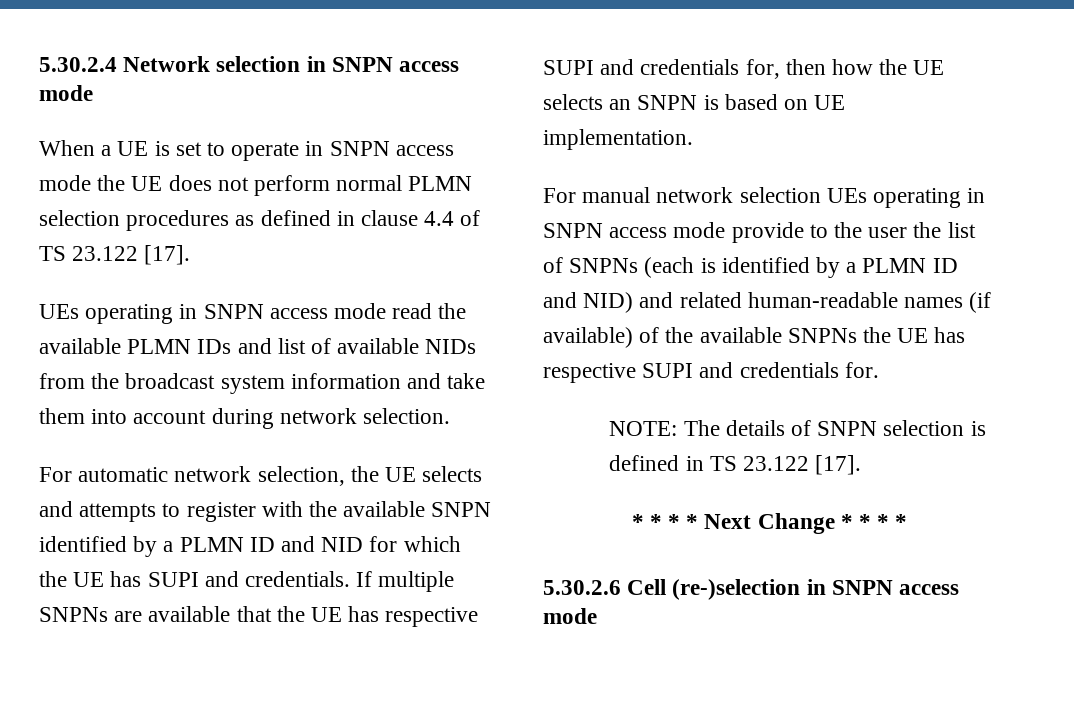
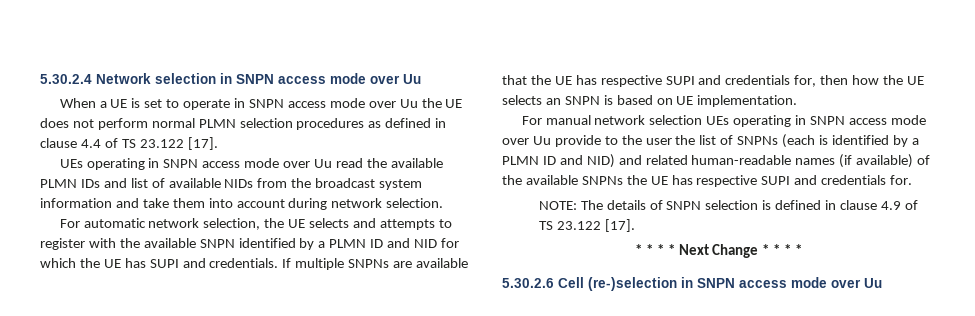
- 5.30.2.4 Network selection in SNPN access mode
+ 5.30.2.4 Network selection in SNPN access mode over Uu
- When a UE is set to operate in SNPN access mode the UE does not perform normal PLMN selection procedures as defined in clause 4.4 of TS 23.122 [17].
+ When a UE is set to operate in SNPN access mode over Uu the UE does not perform normal PLMN selection procedures as defined in clause 4.4 of TS 23.122 [17].
- UEs operating in SNPN access mode read the available PLMN IDs and list of available NIDs from the broadcast system information and take them into account during network selection.
+ UEs operating in SNPN access mode over Uu read the available PLMN IDs and list of available NIDs from the broadcast system information and take them into account during network selection.
- For manual network selection UEs operating in SNPN access mode provide to the user the list of SNPNs (each is identified by a PLMN ID and NID) and related human-readable names (if available) of the available SNPNs the UE has respective SUPI and credentials for.
+ For manual network selection UEs operating in SNPN access mode over Uu provide to the user the list of SNPNs (each is identified by a PLMN ID and NID) and related human-readable names (if available) of the available SNPNs the UE has respective SUPI and credentials for.
- NOTE: The details of SNPN selection is defined in TS 23.122 [17].
+ NOTE: The details of SNPN selection is defined in clause 4.9 of TS 23.122 [17].
- 5.30.2.6 Cell (re-)selection in SNPN access mode
+ 5.30.2.6 Cell (re-)selection in SNPN access mode over Uu

